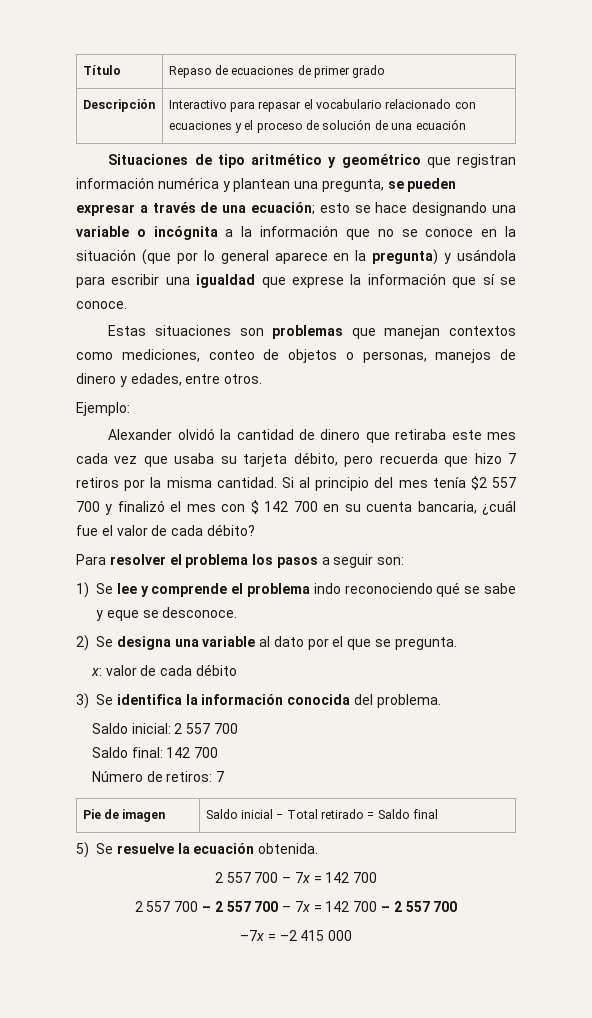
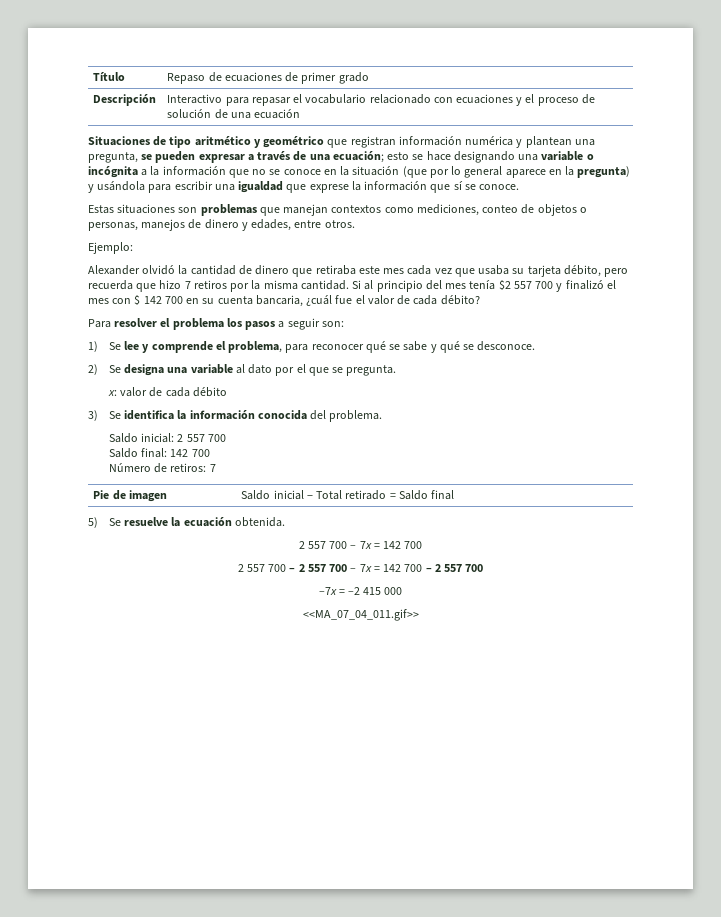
- 1) Se lee y comprende el problema indo reconociendo qué se sabe y eque se desconoce.
+ 1) Se lee y comprende el problema, para reconocer qué se sabe y qué se desconoce.
+ <<MA_07_04_011.gif>>

